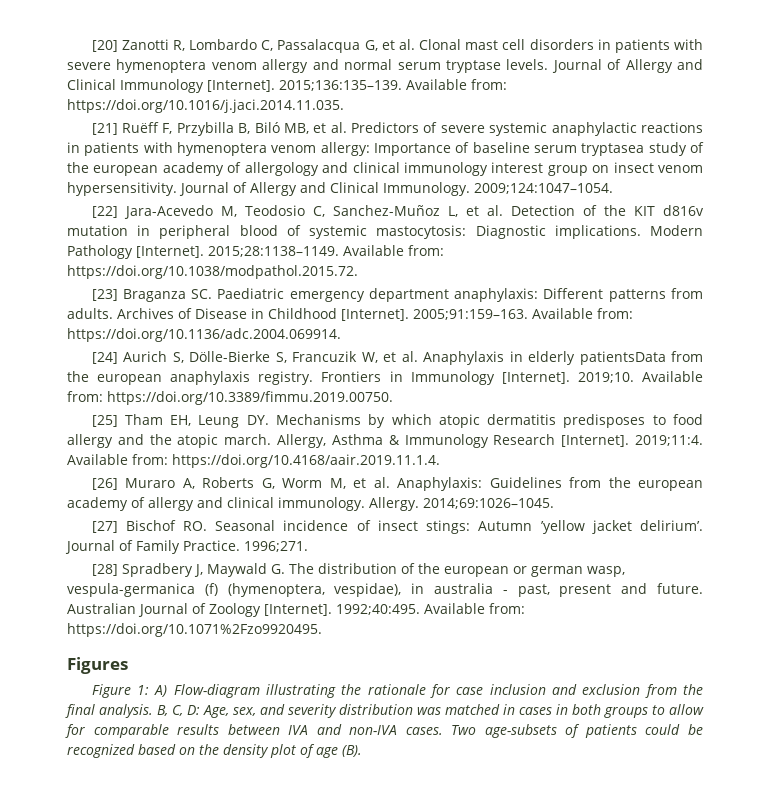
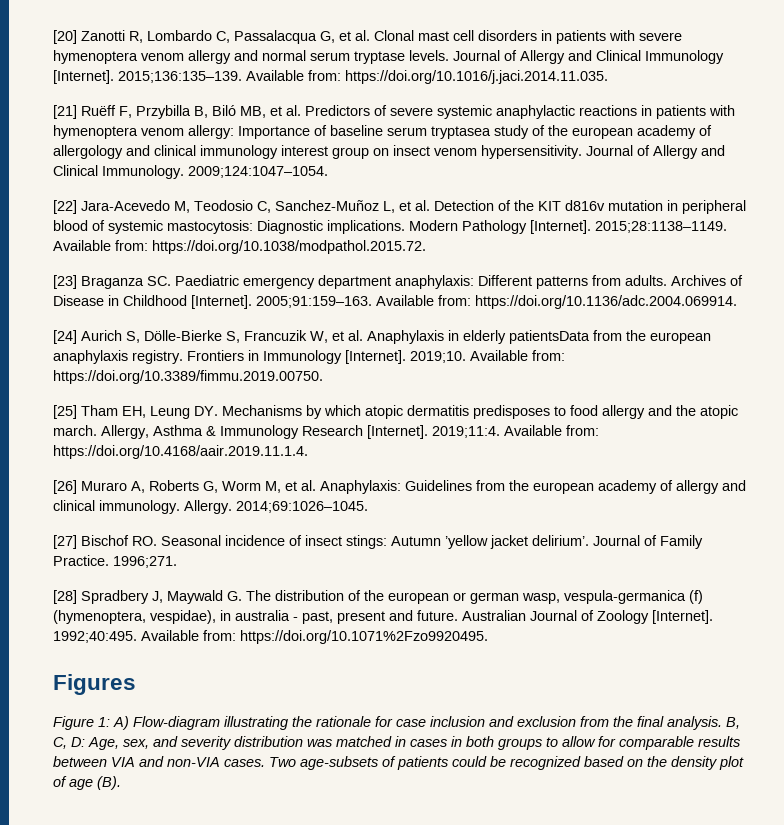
- B, C, D: Age, sex, and severity distribution was matched in cases in both groups to allow for comparable results between IVA and non-IVA cases.
+ B, C, D: Age, sex, and severity distribution was matched in cases in both groups to allow for comparable results between VIA and non-VIA cases.

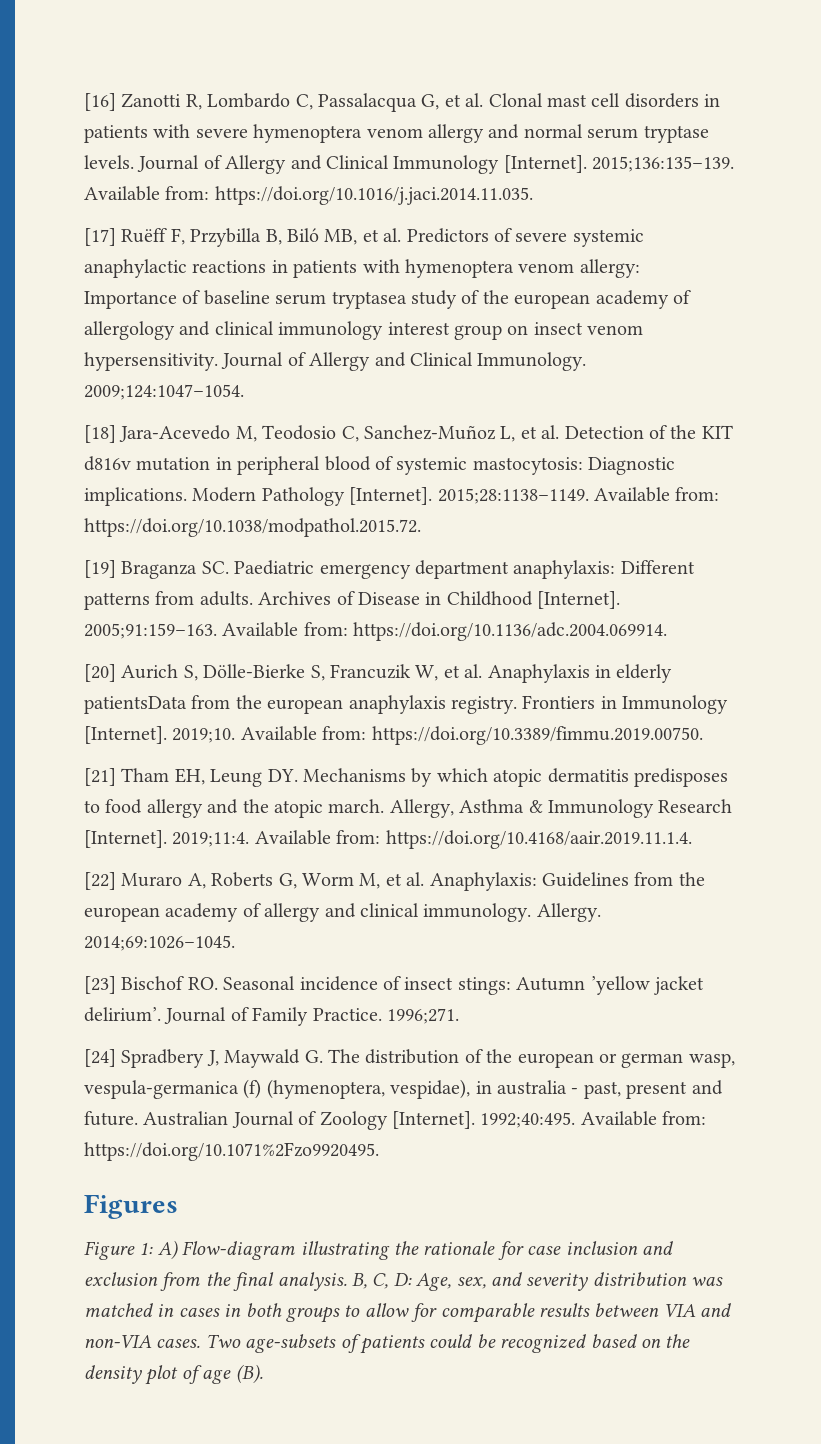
- [20] Zanotti R, Lombardo C, Passalacqua G, et al. Clonal mast cell disorders in patients with severe hymenoptera venom allergy and normal serum tryptase levels.
+ [16] Zanotti R, Lombardo C, Passalacqua G, et al. Clonal mast cell disorders in patients with severe hymenoptera venom allergy and normal serum tryptase levels.
- [21] Ruëff F, Przybilla B, Biló MB, et al. Predictors of severe systemic anaphylactic reactions in patients with hymenoptera venom allergy: Importance of baseline serum tryptasea study of the european academy of allergology and clinical immunology interest group on insect venom hypersensitivity.
+ [17] Ruëff F, Przybilla B, Biló MB, et al. Predictors of severe systemic anaphylactic reactions in patients with hymenoptera venom allergy: Importance of baseline serum tryptasea study of the european academy of allergology and clinical immunology interest group on insect venom hypersensitivity.
- [22] Jara-Acevedo M, Teodosio C, Sanchez-Muñoz L, et al. Detection of the KIT d816v mutation in peripheral blood of systemic mastocytosis: Diagnostic implications.
+ [18] Jara-Acevedo M, Teodosio C, Sanchez-Muñoz L, et al. Detection of the KIT d816v mutation in peripheral blood of systemic mastocytosis: Diagnostic implications.
- [23] Braganza SC. Paediatric emergency department anaphylaxis: Different patterns from adults.
+ [19] Braganza SC. Paediatric emergency department anaphylaxis: Different patterns from adults.
- [24] Aurich S, Dölle-Bierke S, Francuzik W, et al. Anaphylaxis in elderly patientsData from the european anaphylaxis registry.
+ [20] Aurich S, Dölle-Bierke S, Francuzik W, et al. Anaphylaxis in elderly patientsData from the european anaphylaxis registry.
- [25] Tham EH, Leung DY. Mechanisms by which atopic dermatitis predisposes to food allergy and the atopic march.
+ [21] Tham EH, Leung DY. Mechanisms by which atopic dermatitis predisposes to food allergy and the atopic march.
- [26] Muraro A, Roberts G, Worm M, et al. Anaphylaxis: Guidelines from the european academy of allergy and clinical immunology.
+ [22] Muraro A, Roberts G, Worm M, et al. Anaphylaxis: Guidelines from the european academy of allergy and clinical immunology.
- [27] Bischof RO. Seasonal incidence of insect stings: Autumn ’yellow jacket delirium’.
+ [23] Bischof RO. Seasonal incidence of insect stings: Autumn ’yellow jacket delirium’.
- [28] Spradbery J, Maywald G. The distribution of the european or german wasp, vespula-germanica (f) (hymenoptera, vespidae), in australia - past, present and future.
+ [24] Spradbery J, Maywald G. The distribution of the european or german wasp, vespula-germanica (f) (hymenoptera, vespidae), in australia - past, present and future.

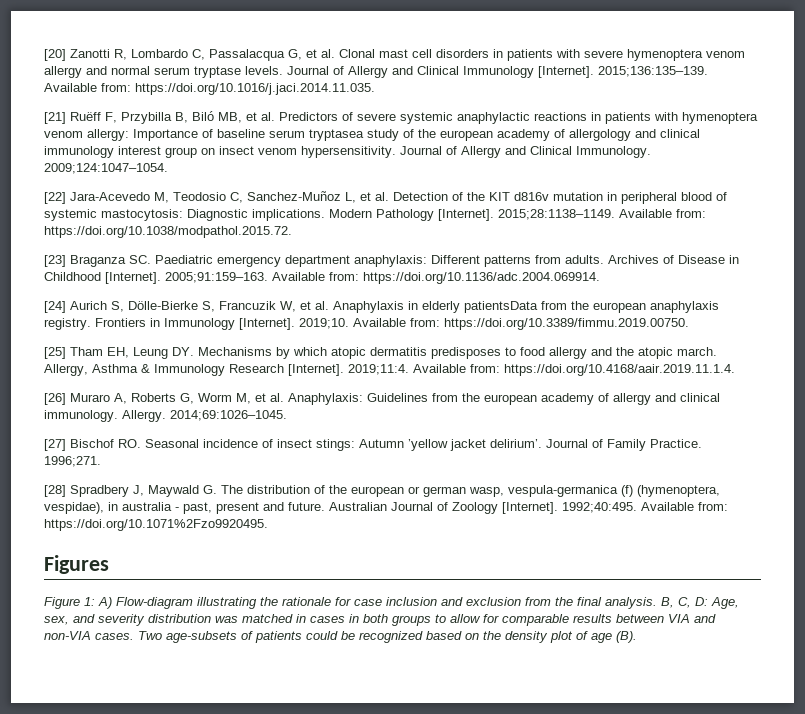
- [16] Zanotti R, Lombardo C, Passalacqua G, et al. Clonal mast cell disorders in patients with severe hymenoptera venom allergy and normal serum tryptase levels.
+ [20] Zanotti R, Lombardo C, Passalacqua G, et al. Clonal mast cell disorders in patients with severe hymenoptera venom allergy and normal serum tryptase levels.
- [17] Ruëff F, Przybilla B, Biló MB, et al. Predictors of severe systemic anaphylactic reactions in patients with hymenoptera venom allergy: Importance of baseline serum tryptasea study of the european academy of allergology and clinical immunology interest group on insect venom hypersensitivity.
+ [21] Ruëff F, Przybilla B, Biló MB, et al. Predictors of severe systemic anaphylactic reactions in patients with hymenoptera venom allergy: Importance of baseline serum tryptasea study of the european academy of allergology and clinical immunology interest group on insect venom hypersensitivity.
- [18] Jara-Acevedo M, Teodosio C, Sanchez-Muñoz L, et al. Detection of the KIT d816v mutation in peripheral blood of systemic mastocytosis: Diagnostic implications.
+ [22] Jara-Acevedo M, Teodosio C, Sanchez-Muñoz L, et al. Detection of the KIT d816v mutation in peripheral blood of systemic mastocytosis: Diagnostic implications.
- [19] Braganza SC. Paediatric emergency department anaphylaxis: Different patterns from adults.
+ [23] Braganza SC. Paediatric emergency department anaphylaxis: Different patterns from adults.
- [20] Aurich S, Dölle-Bierke S, Francuzik W, et al. Anaphylaxis in elderly patientsData from the european anaphylaxis registry.
+ [24] Aurich S, Dölle-Bierke S, Francuzik W, et al. Anaphylaxis in elderly patientsData from the european anaphylaxis registry.
- [21] Tham EH, Leung DY. Mechanisms by which atopic dermatitis predisposes to food allergy and the atopic march.
+ [25] Tham EH, Leung DY. Mechanisms by which atopic dermatitis predisposes to food allergy and the atopic march.
- [22] Muraro A, Roberts G, Worm M, et al. Anaphylaxis: Guidelines from the european academy of allergy and clinical immunology.
+ [26] Muraro A, Roberts G, Worm M, et al. Anaphylaxis: Guidelines from the european academy of allergy and clinical immunology.
- [23] Bischof RO. Seasonal incidence of insect stings: Autumn ’yellow jacket delirium’.
+ [27] Bischof RO. Seasonal incidence of insect stings: Autumn ’yellow jacket delirium’.
- [24] Spradbery J, Maywald G. The distribution of the european or german wasp, vespula-germanica (f) (hymenoptera, vespidae), in australia - past, present and future.
+ [28] Spradbery J, Maywald G. The distribution of the european or german wasp, vespula-germanica (f) (hymenoptera, vespidae), in australia - past, present and future.

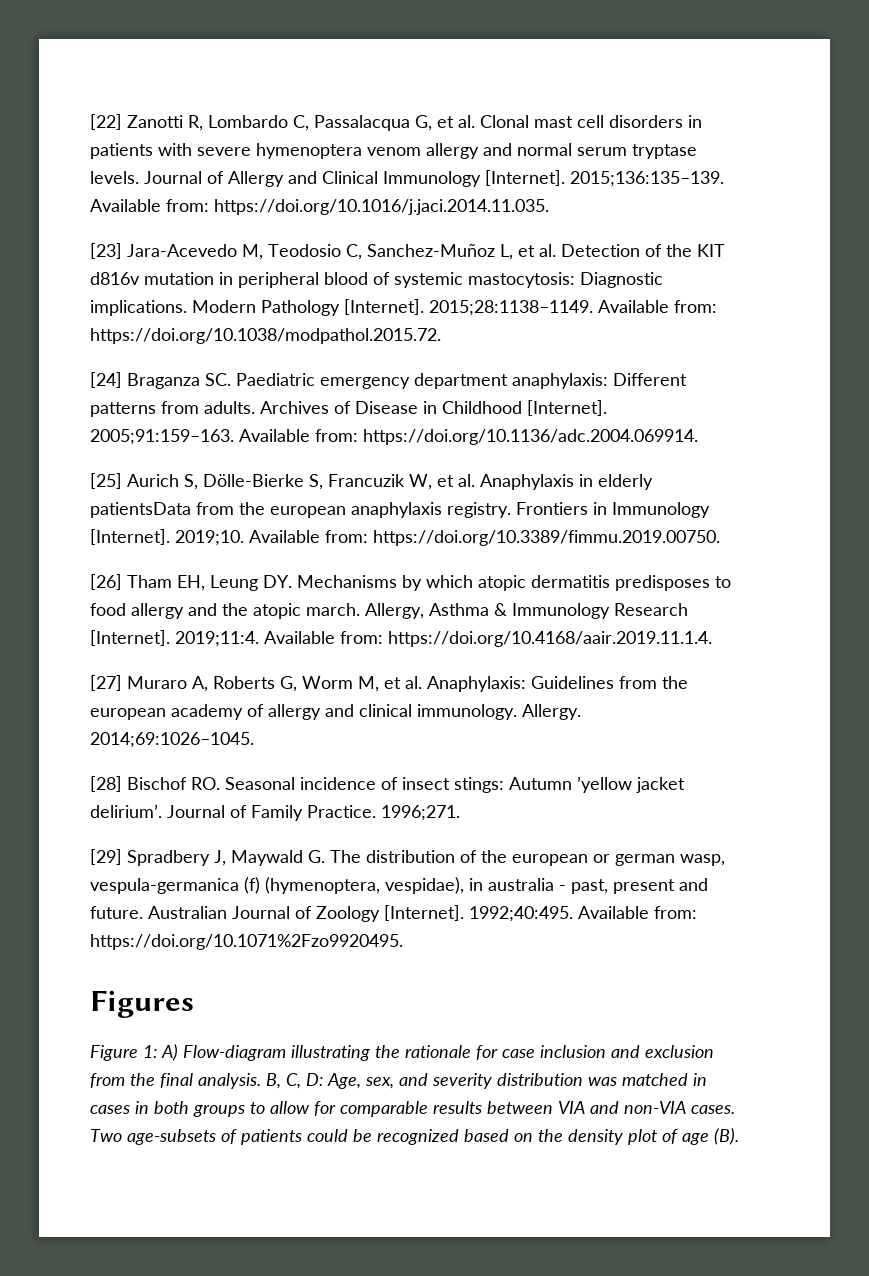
- [20] Zanotti R, Lombardo C, Passalacqua G, et al. Clonal mast cell disorders in patients with severe hymenoptera venom allergy and normal serum tryptase levels.
+ [22] Zanotti R, Lombardo C, Passalacqua G, et al. Clonal mast cell disorders in patients with severe hymenoptera venom allergy and normal serum tryptase levels.
- [21] Ruëff F, Przybilla B, Biló MB, et al. Predictors of severe systemic anaphylactic reactions in patients with hymenoptera venom allergy: Importance of baseline serum tryptasea study of the european academy of allergology and clinical immunology interest group on insect venom hypersensitivity. Journal of Allergy and Clinical Immunology. 2009;124:1047–1054.
- [22] Jara-Acevedo M, Teodosio C, Sanchez-Muñoz L, et al. Detection of the KIT d816v mutation in peripheral blood of systemic mastocytosis: Diagnostic implications.
+ [23] Jara-Acevedo M, Teodosio C, Sanchez-Muñoz L, et al. Detection of the KIT d816v mutation in peripheral blood of systemic mastocytosis: Diagnostic implications.
- [23] Braganza SC. Paediatric emergency department anaphylaxis: Different patterns from adults.
+ [24] Braganza SC. Paediatric emergency department anaphylaxis: Different patterns from adults.
- [24] Aurich S, Dölle-Bierke S, Francuzik W, et al. Anaphylaxis in elderly patientsData from the european anaphylaxis registry.
+ [25] Aurich S, Dölle-Bierke S, Francuzik W, et al. Anaphylaxis in elderly patientsData from the european anaphylaxis registry.
- [25] Tham EH, Leung DY. Mechanisms by which atopic dermatitis predisposes to food allergy and the atopic march.
+ [26] Tham EH, Leung DY. Mechanisms by which atopic dermatitis predisposes to food allergy and the atopic march.
- [26] Muraro A, Roberts G, Worm M, et al. Anaphylaxis: Guidelines from the european academy of allergy and clinical immunology.
+ [27] Muraro A, Roberts G, Worm M, et al. Anaphylaxis: Guidelines from the european academy of allergy and clinical immunology.
- [27] Bischof RO. Seasonal incidence of insect stings: Autumn ’yellow jacket delirium’.
+ [28] Bischof RO. Seasonal incidence of insect stings: Autumn ’yellow jacket delirium’.
- [28] Spradbery J, Maywald G. The distribution of the european or german wasp, vespula-germanica (f) (hymenoptera, vespidae), in australia - past, present and future.
+ [29] Spradbery J, Maywald G. The distribution of the european or german wasp, vespula-germanica (f) (hymenoptera, vespidae), in australia - past, present and future.

